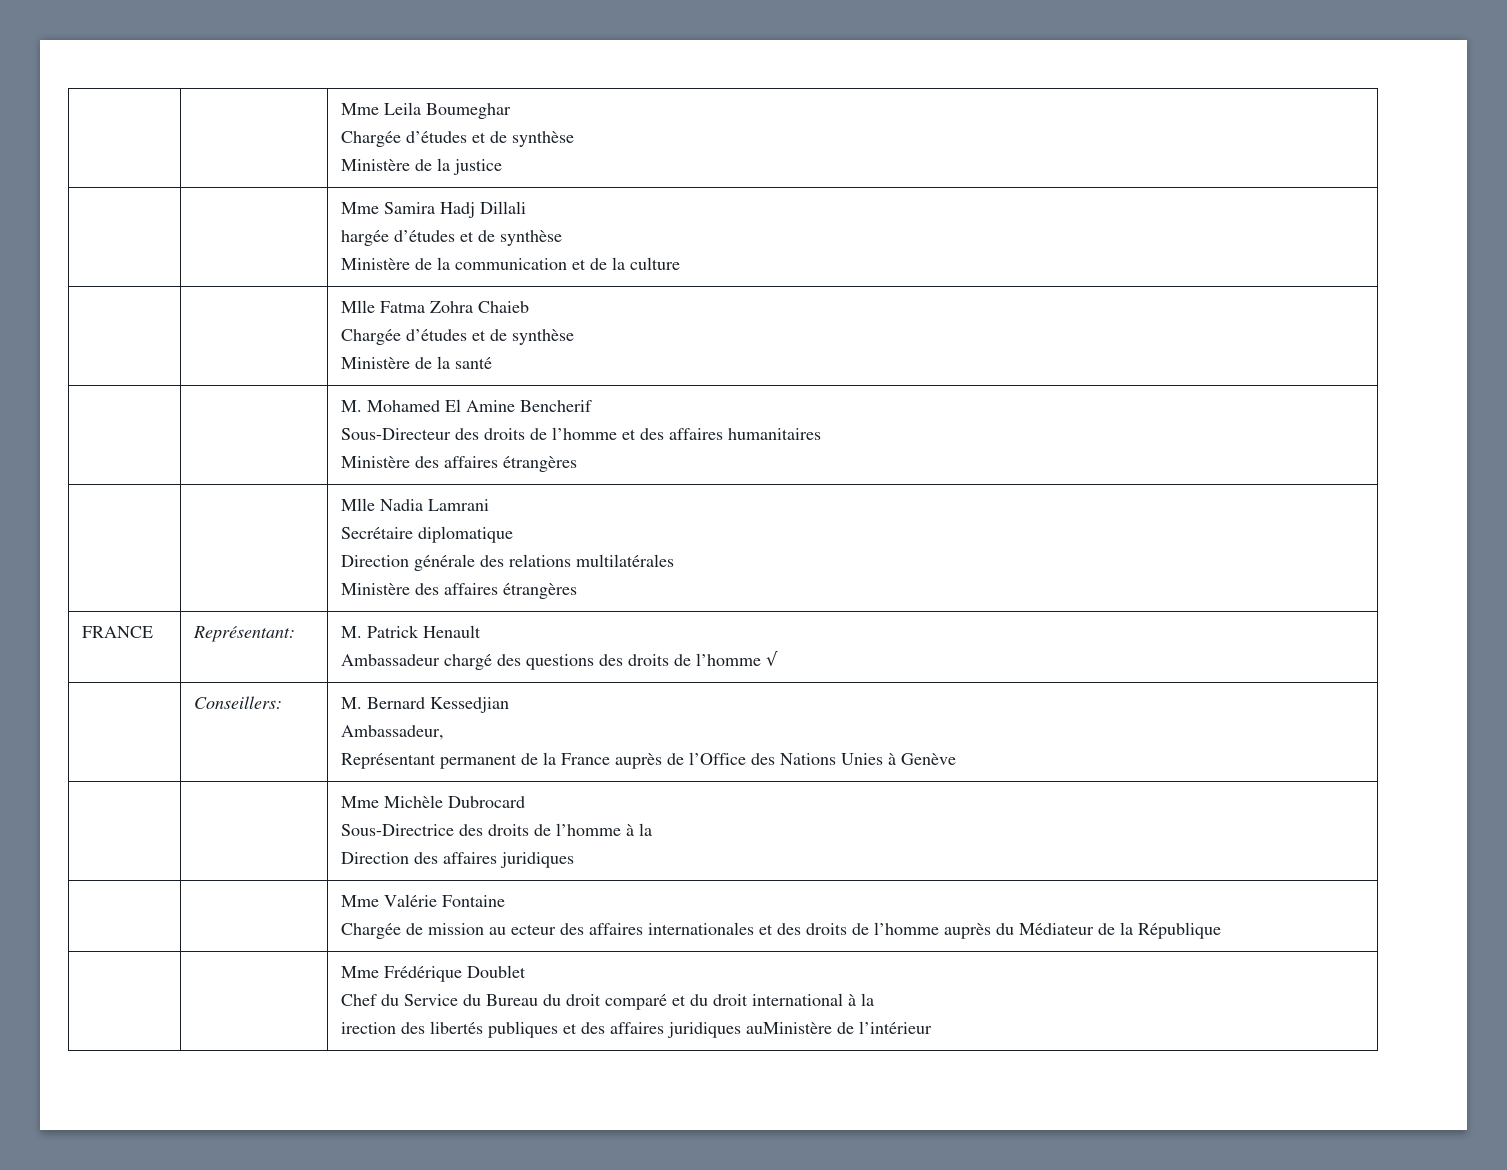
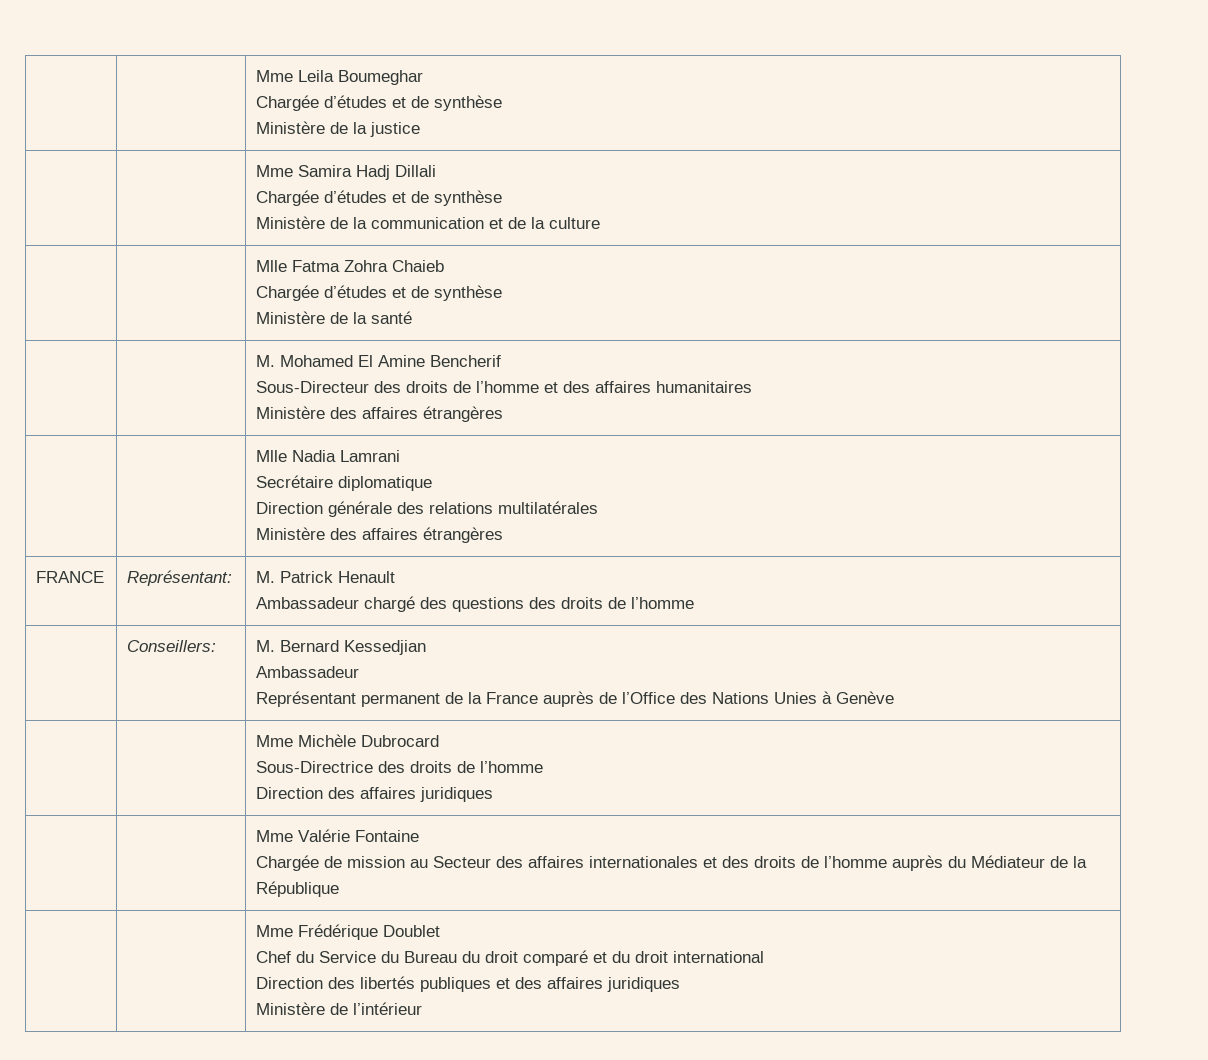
  | | Mme Samira Hadj Dillali
- hargée d’études et de synthèse
+ Chargée d’études et de synthèse
  FRANCE | Représentant: | M. Patrick Henault
- Ambassadeur chargé des questions des droits de l’homme √
+ Ambassadeur chargé des questions des droits de l’homme
  | Conseillers: | M. Bernard Kessedjian
- Ambassadeur,
+ Ambassadeur
  | | Mme Michèle Dubrocard
- Sous-Directrice des droits de l’homme à la
+ Sous-Directrice des droits de l’homme
  | | Mme Valérie Fontaine
- Chargée de mission au ecteur des affaires internationales et des droits de l’homme auprès du Médiateur de la République
+ Chargée de mission au Secteur des affaires internationales et des droits de l’homme auprès du Médiateur de la République
  | | Mme Frédérique Doublet
- Chef du Service du Bureau du droit comparé et du droit international à la
- irection des libertés publiques et des affaires juridiques auMinistère de l’intérieur
+ Chef du Service du Bureau du droit comparé et du droit international
+ Direction des libertés publiques et des affaires juridiques
+ Ministère de l’intérieur

